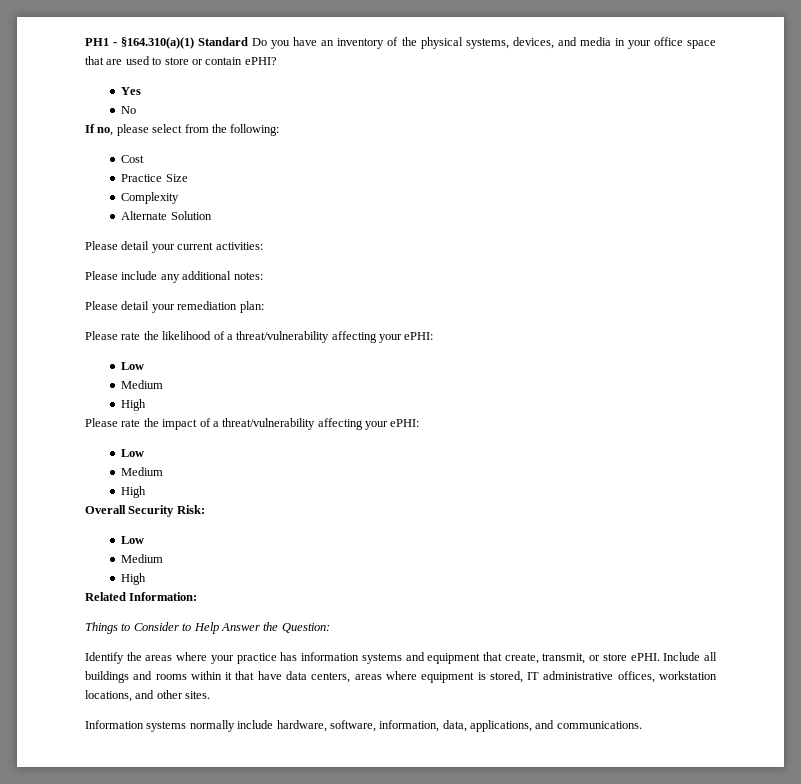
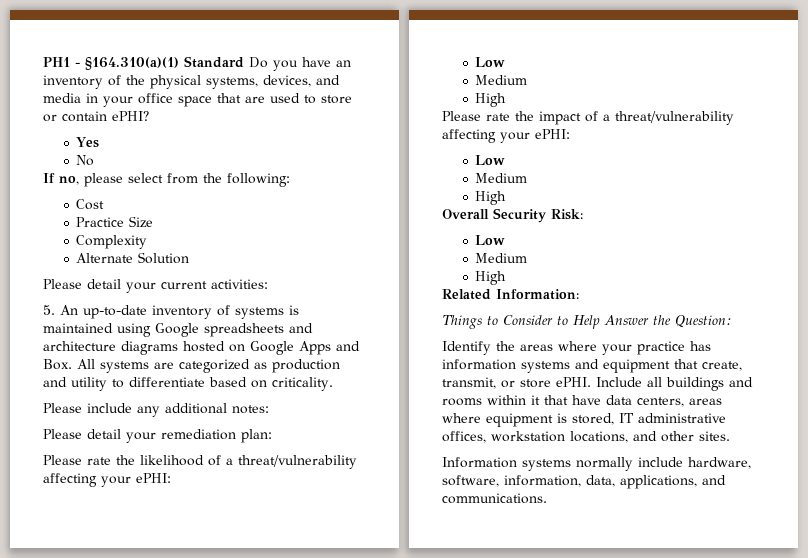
+ 5. An up-to-date inventory of systems is maintained using Google spreadsheets and architecture diagrams hosted on Google Apps and Box. All systems are categorized as production and utility to differentiate based on criticality.

